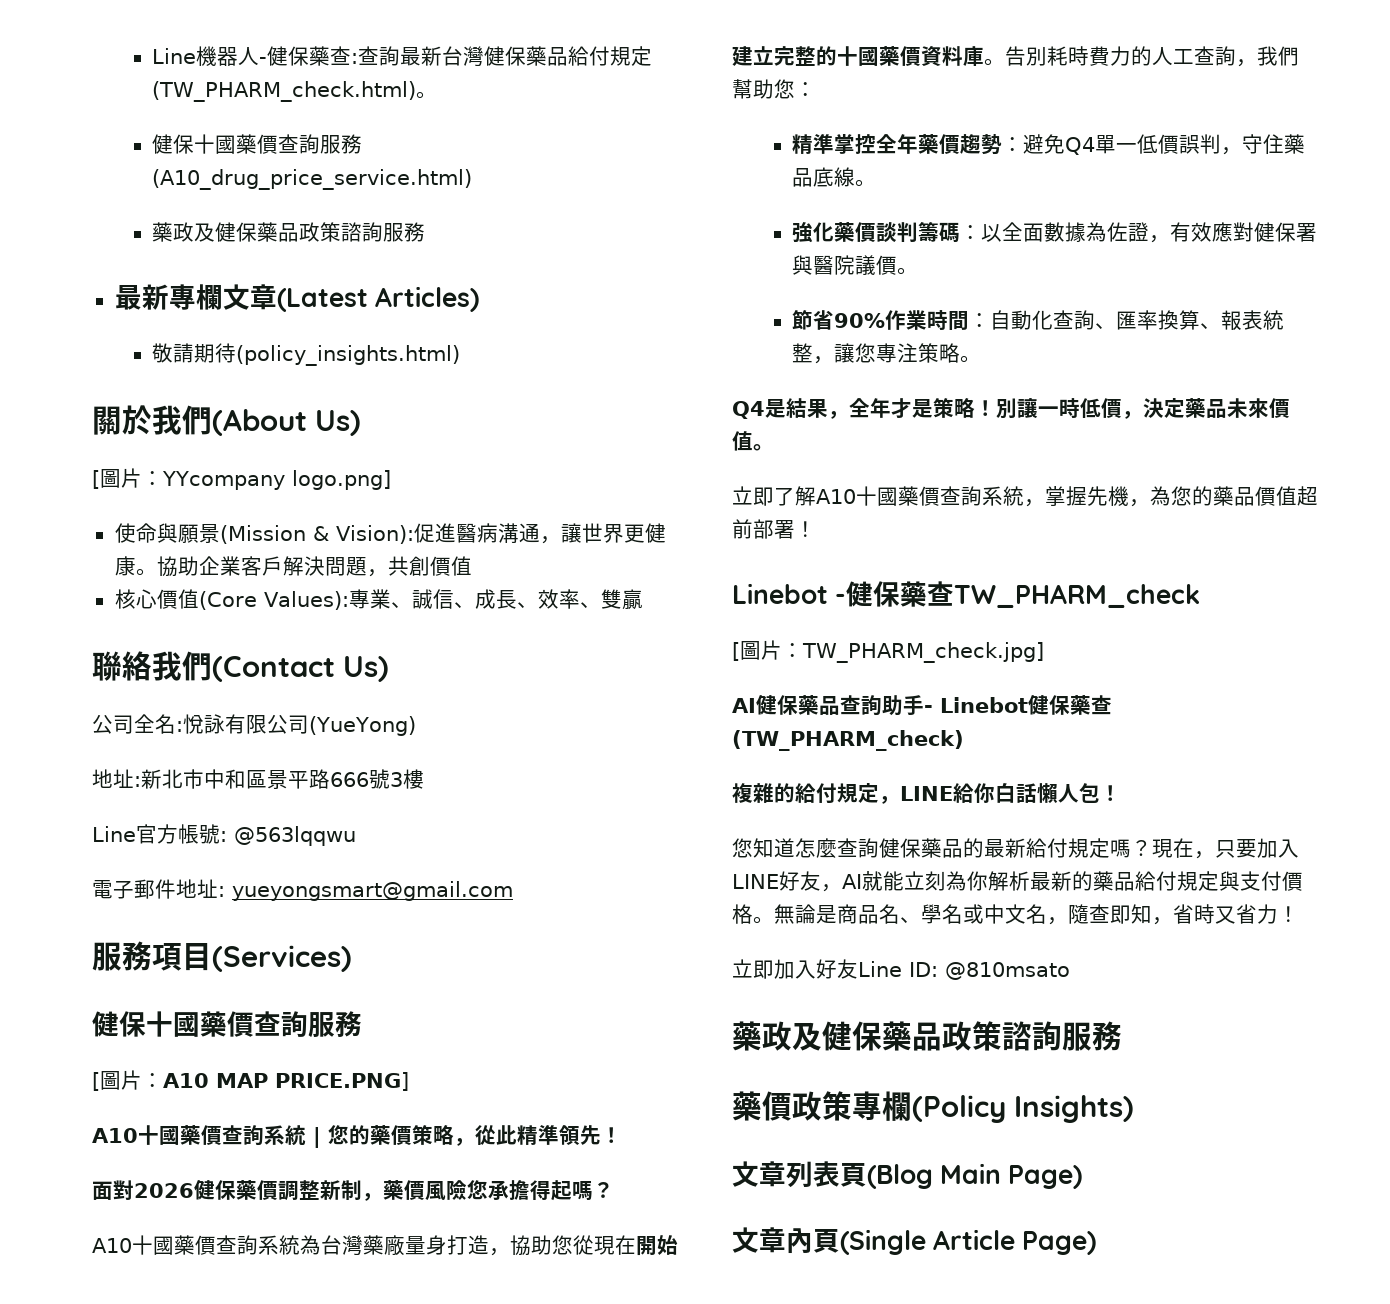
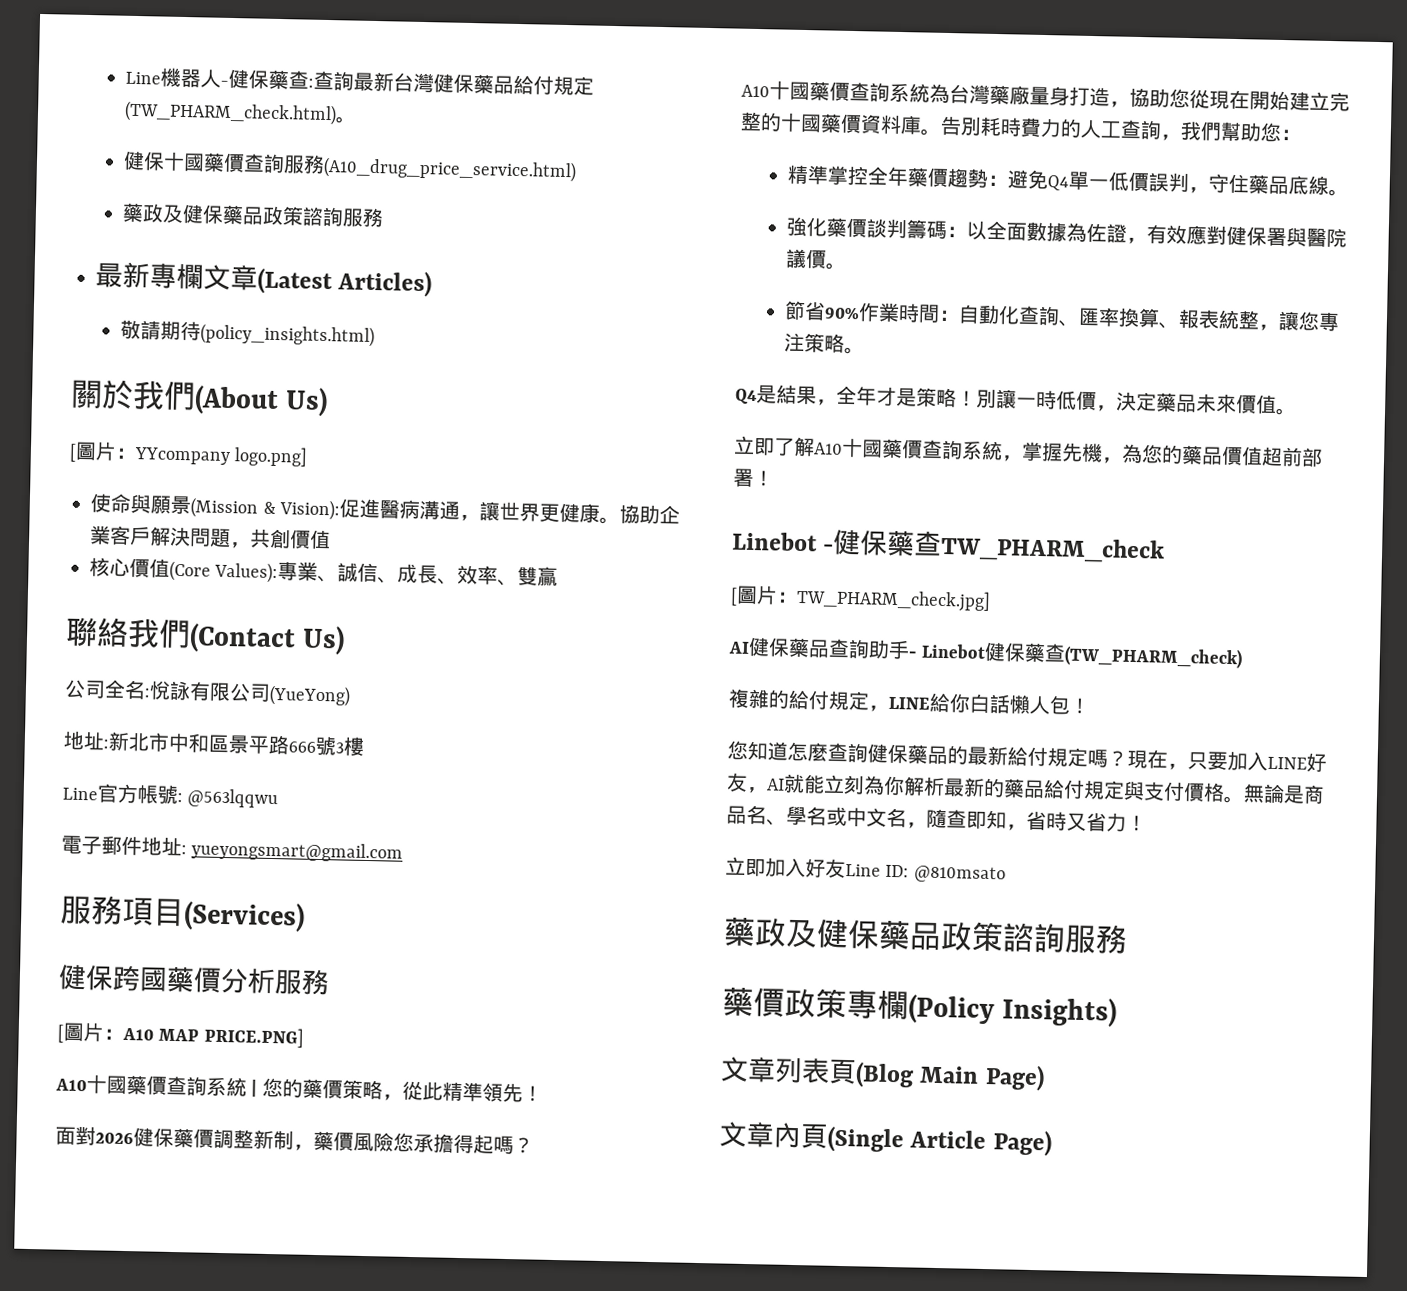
  服務項目(Services)
- 健保十國藥價查詢服務
+ 健保跨國藥價分析服務

